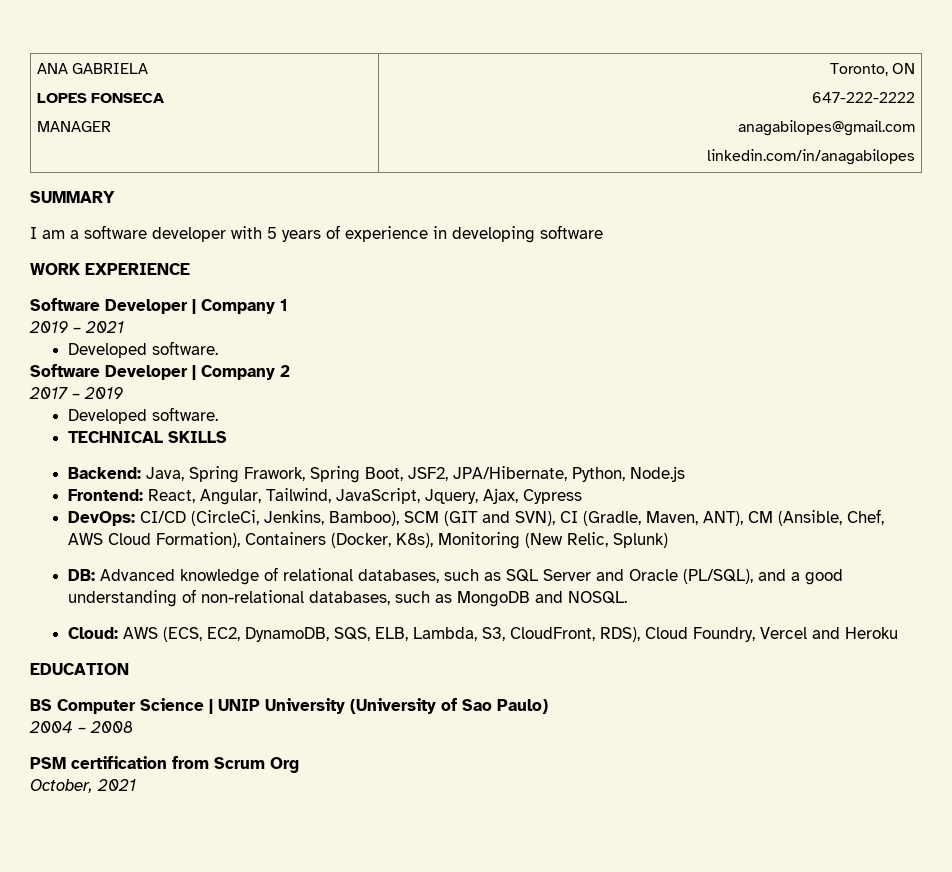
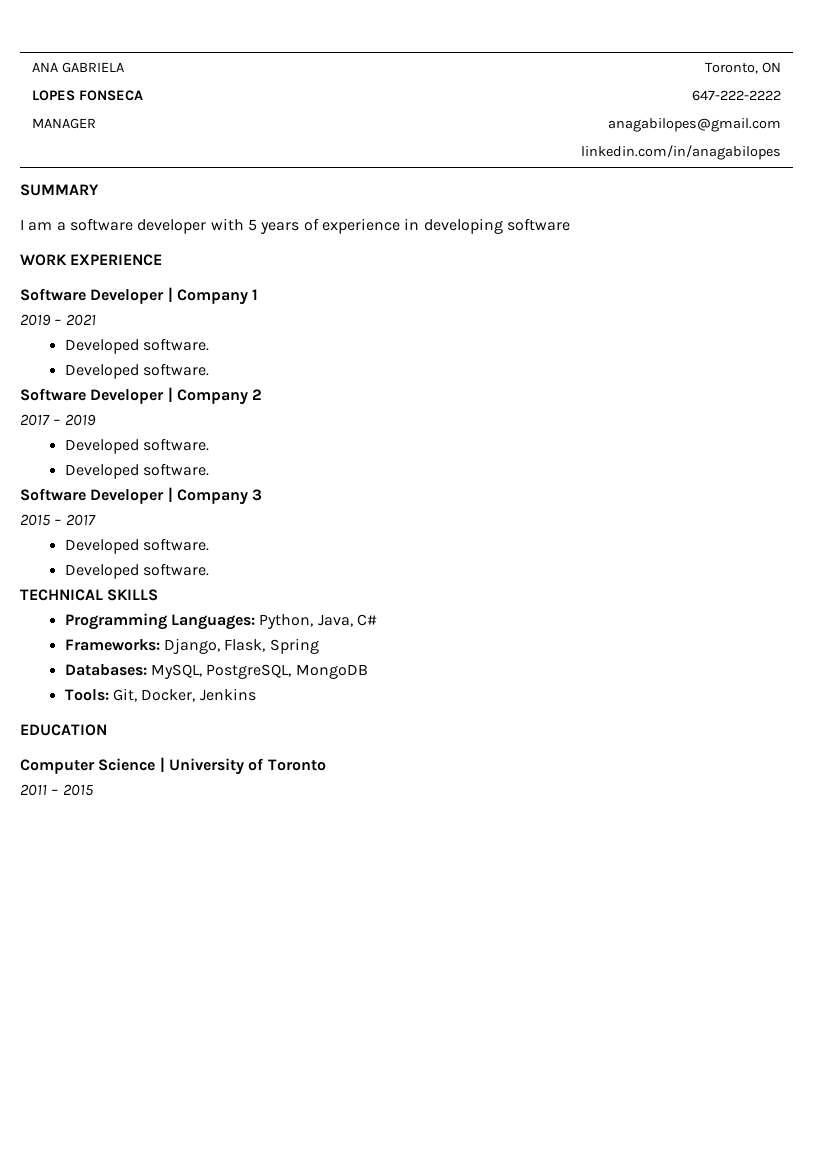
  2019 – 2021
+ Developed software.
  2017 – 2019
  Developed software.
+ Developed software.
+ Software Developer | Company 3
+ 2015 – 2017
+ Developed software.
+ Developed software.
  TECHNICAL SKILLS
- Backend: Java, Spring Frawork, Spring Boot, JSF2, JPA/Hibernate, Python, Node.js
- Frontend: React, Angular, Tailwind, JavaScript, Jquery, Ajax, Cypress
- DevOps: CI/CD (CircleCi, Jenkins, Bamboo), SCM (GIT and SVN), CI (Gradle, Maven, ANT), CM (Ansible, Chef, AWS Cloud Formation), Containers (Docker, K8s), Monitoring (New Relic, Splunk)
- DB: Advanced knowledge of relational databases, such as SQL Server and Oracle (PL/SQL), and a good understanding of non-relational databases, such as MongoDB and NOSQL.
- Cloud: AWS (ECS, EC2, DynamoDB, SQS, ELB, Lambda, S3, CloudFront, RDS), Cloud Foundry, Vercel and Heroku
+ Programming Languages: Python, Java, C#
+ Frameworks: Django, Flask, Spring
+ Databases: MySQL, PostgreSQL, MongoDB
+ Tools: Git, Docker, Jenkins
- BS Computer Science | UNIP University (University of Sao Paulo)
- 2004 – 2008
- PSM certification from Scrum Org
- October, 2021
+ Computer Science | University of Toronto
+ 2011 – 2015

